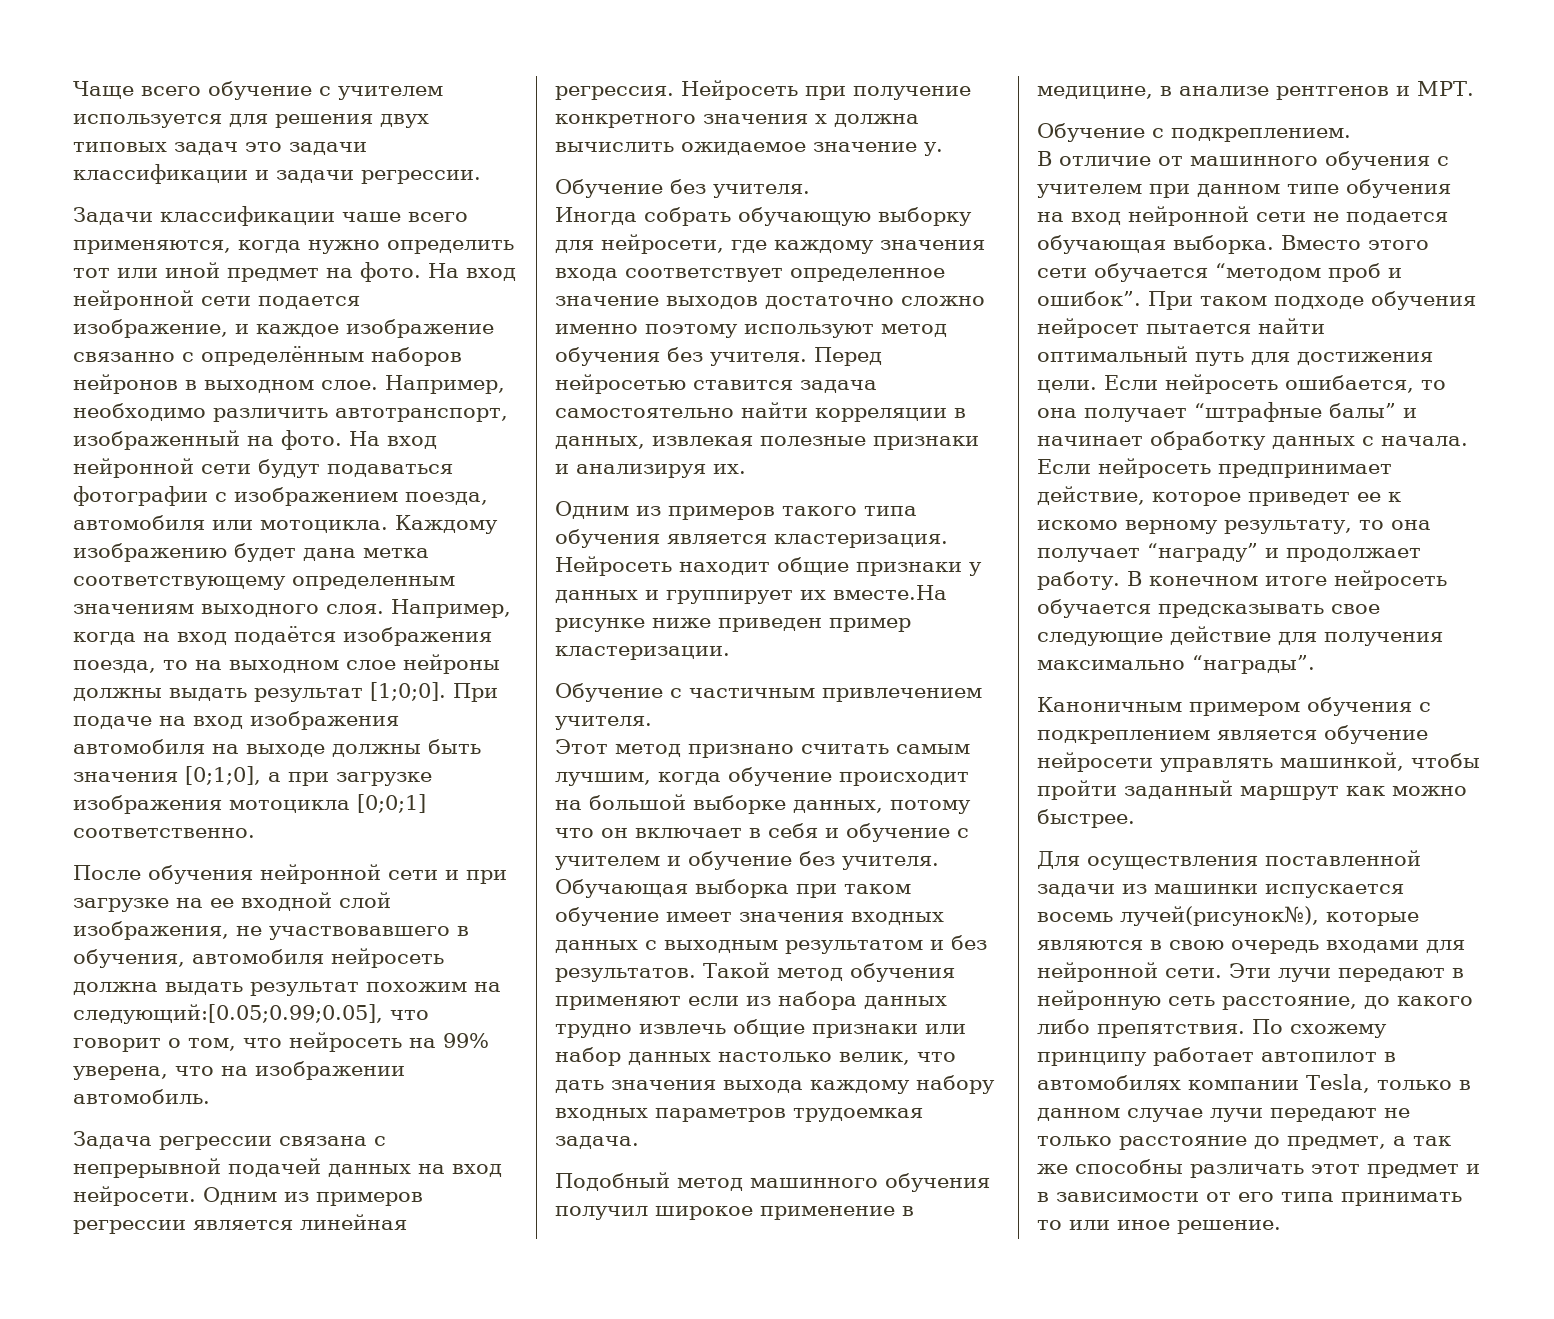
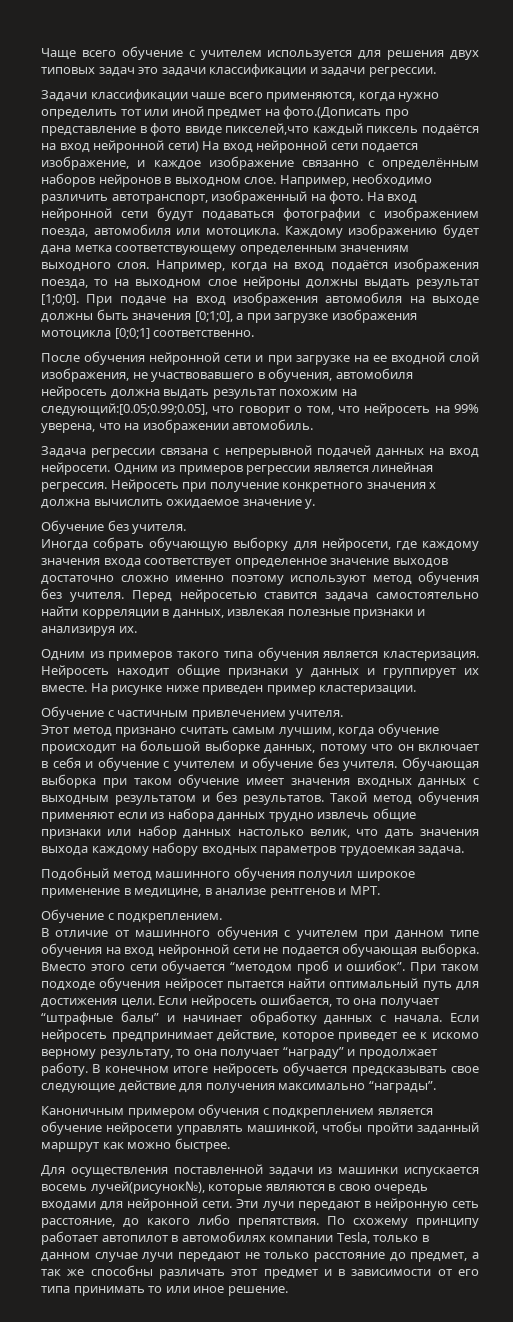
- Задачи классификации чаше всего применяются, когда нужно определить тот или иной предмет на фото. На вход нейронной сети подается изображение, и каждое изображение связанно с определённым наборов нейронов в выходном слое.
+ Задачи классификации чаше всего применяются, когда нужно определить тот или иной предмет на фото.(Дописать про представление в фото ввиде пикселей,что каждый пиксель подаётся на вход нейронной сети) На вход нейронной сети подается изображение, и каждое изображение связанно с определённым наборов нейронов в выходном слое.
- Нейросеть находит общие признаки у данных и группирует их вместе.На рисунке ниже приведен пример кластеризации.
+ Нейросеть находит общие признаки у данных и группирует их вместе. На рисунке ниже приведен пример кластеризации.

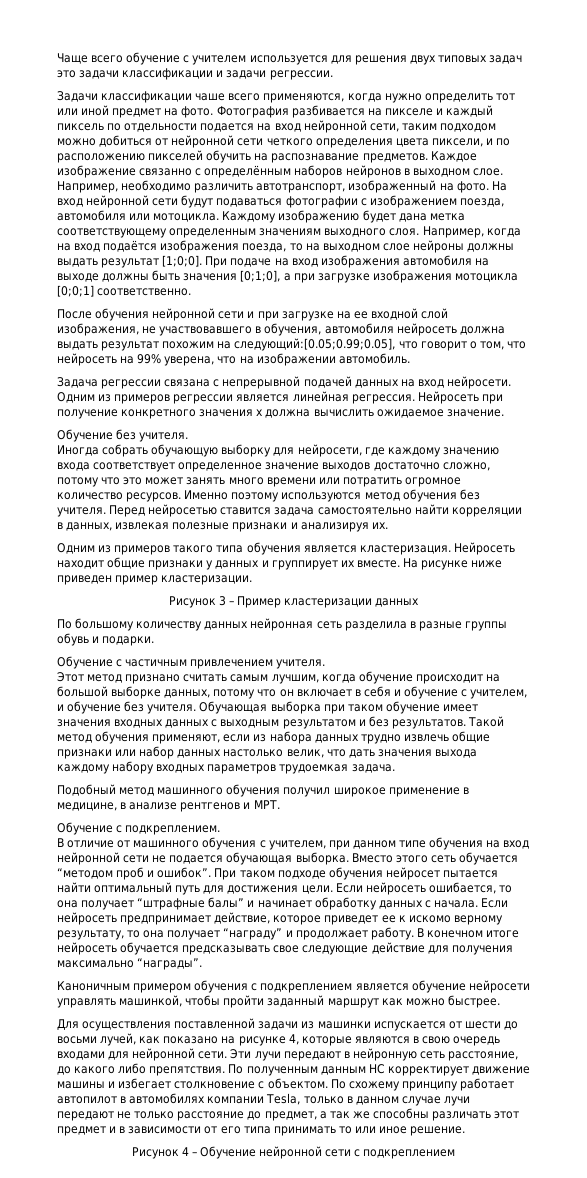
- Задачи классификации чаше всего применяются, когда нужно определить тот или иной предмет на фото.(Дописать про представление в фото ввиде пикселей,что каждый пиксель подаётся на вход нейронной сети) На вход нейронной сети подается изображение, и каждое изображение связанно с определённым наборов нейронов в выходном слое.
+ Задачи классификации чаше всего применяются, когда нужно определить тот или иной предмет на фото. Фотография разбивается на пикселе и каждый пиксель по отдельности подается на вход нейронной сети, таким подходом можно добиться от нейронной сети четкого определения цвета пиксели, и по расположению пикселей обучить на распознавание предметов. Каждое изображение связанно с определённым наборов нейронов в выходном слое.
- Нейросеть при получение конкретного значения x должна вычислить ожидаемое значение у.
+ Нейросеть при получение конкретного значения x должна вычислить ожидаемое значение.
- Иногда собрать обучающую выборку для нейросети, где каждому значения входа соответствует определенное значение выходов достаточно сложно именно поэтому используют метод обучения без учителя.
+ Иногда собрать обучающую выборку для нейросети, где каждому значению входа соответствует определенное значение выходов достаточно сложно, потому что это может занять много времени или потратить огромное количество ресурсов. Именно поэтому используются метод обучения без учителя.
+ Рисунок 3 – Пример кластеризации данных
+ По большому количеству данных нейронная сеть разделила в разные группы обувь и подарки.
- Этот метод признано считать самым лучшим, когда обучение происходит на большой выборке данных, потому что он включает в себя и обучение с учителем и обучение без учителя.
+ Этот метод признано считать самым лучшим, когда обучение происходит на большой выборке данных, потому что он включает в себя и обучение с учителем, и обучение без учителя.
- Такой метод обучения применяют если из набора данных трудно извлечь общие признаки или набор данных настолько велик, что дать значения выхода каждому набору входных параметров трудоемкая задача.
+ Такой метод обучения применяют, если из набора данных трудно извлечь общие признаки или набор данных настолько велик, что дать значения выхода каждому набору входных параметров трудоемкая задача.
- В отличие от машинного обучения с учителем при данном типе обучения на вход нейронной сети не подается обучающая выборка.
+ В отличие от машинного обучения с учителем, при данном типе обучения на вход нейронной сети не подается обучающая выборка.
- Вместо этого сети обучается “методом проб и ошибок”.
+ Вместо этого сеть обучается “методом проб и ошибок”.
- Для осуществления поставленной задачи из машинки испускается восемь лучей(рисунок№), которые являются в свою очередь входами для нейронной сети.
+ Для осуществления поставленной задачи из машинки испускается от шести до восьми лучей, как показано на рисунке 4, которые являются в свою очередь входами для нейронной сети.
- По схожему принципу работает автопилот в автомобилях компании Tesla, только в данном случае лучи передают не только расстояние до предмет, а так же способны различать этот предмет и в зависимости от его типа принимать то или иное решение.
+ По полученным данным НС корректирует движение машины и избегает столкновение с объектом. По схожему принципу работает автопилот в автомобилях компании Tesla, только в данном случае лучи передают не только расстояние до предмет, а так же способны различать этот предмет и в зависимости от его типа принимать то или иное решение.
+ Рисунок 4 – Обучение нейронной сети с подкреплением

